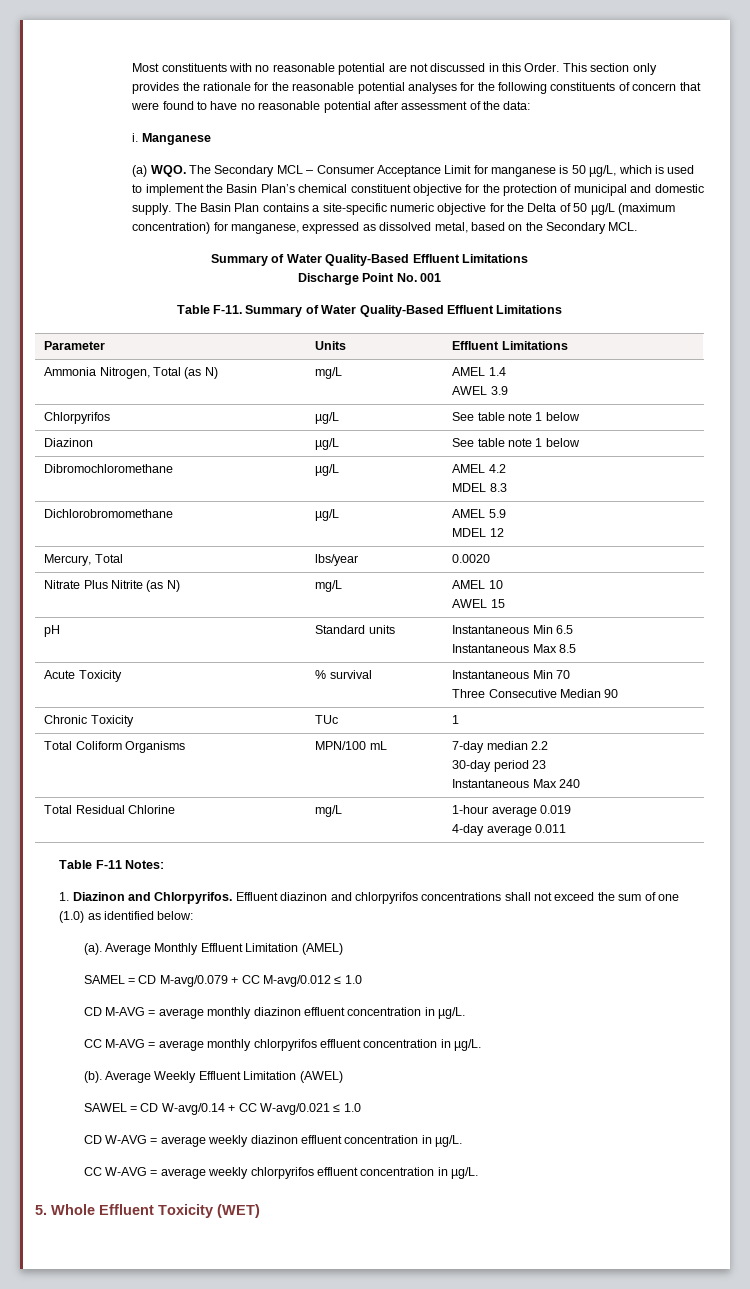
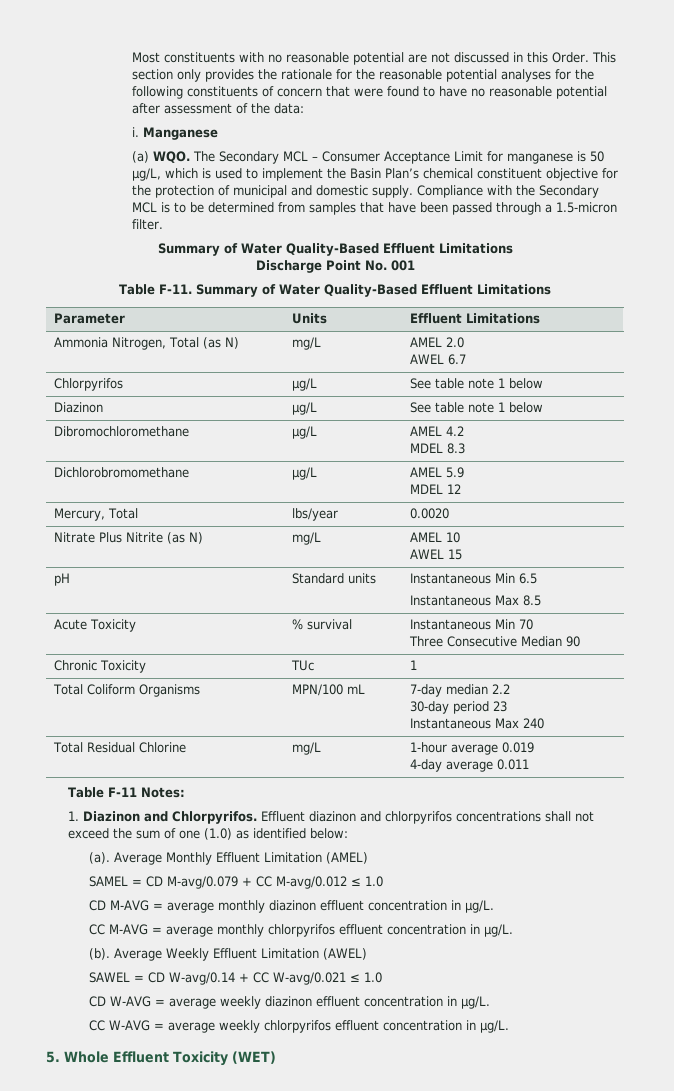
- The Basin Plan contains a site-specific numeric objective for the Delta of 50 µg/L (maximum concentration) for manganese, expressed as dissolved metal, based on the Secondary MCL.
+ Compliance with the Secondary MCL is to be determined from samples that have been passed through a 1.5-micron filter.
- Ammonia Nitrogen, Total (as N) | mg/L | AMEL 1.4
- AWEL 3.9
+ Ammonia Nitrogen, Total (as N) | mg/L | AMEL 2.0
+ AWEL 6.7

